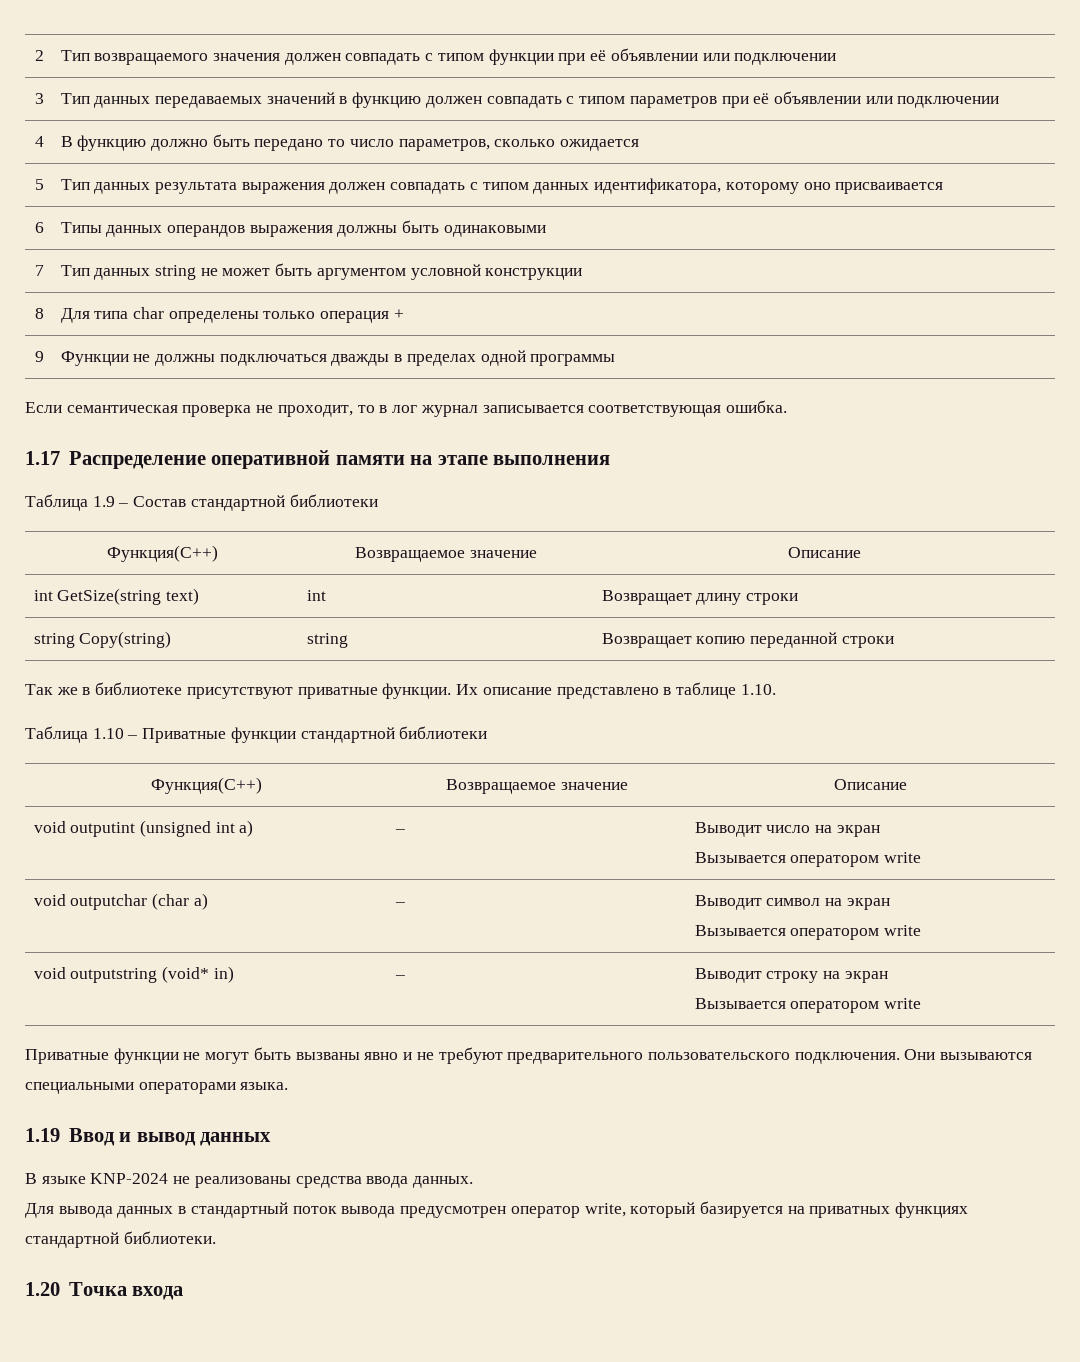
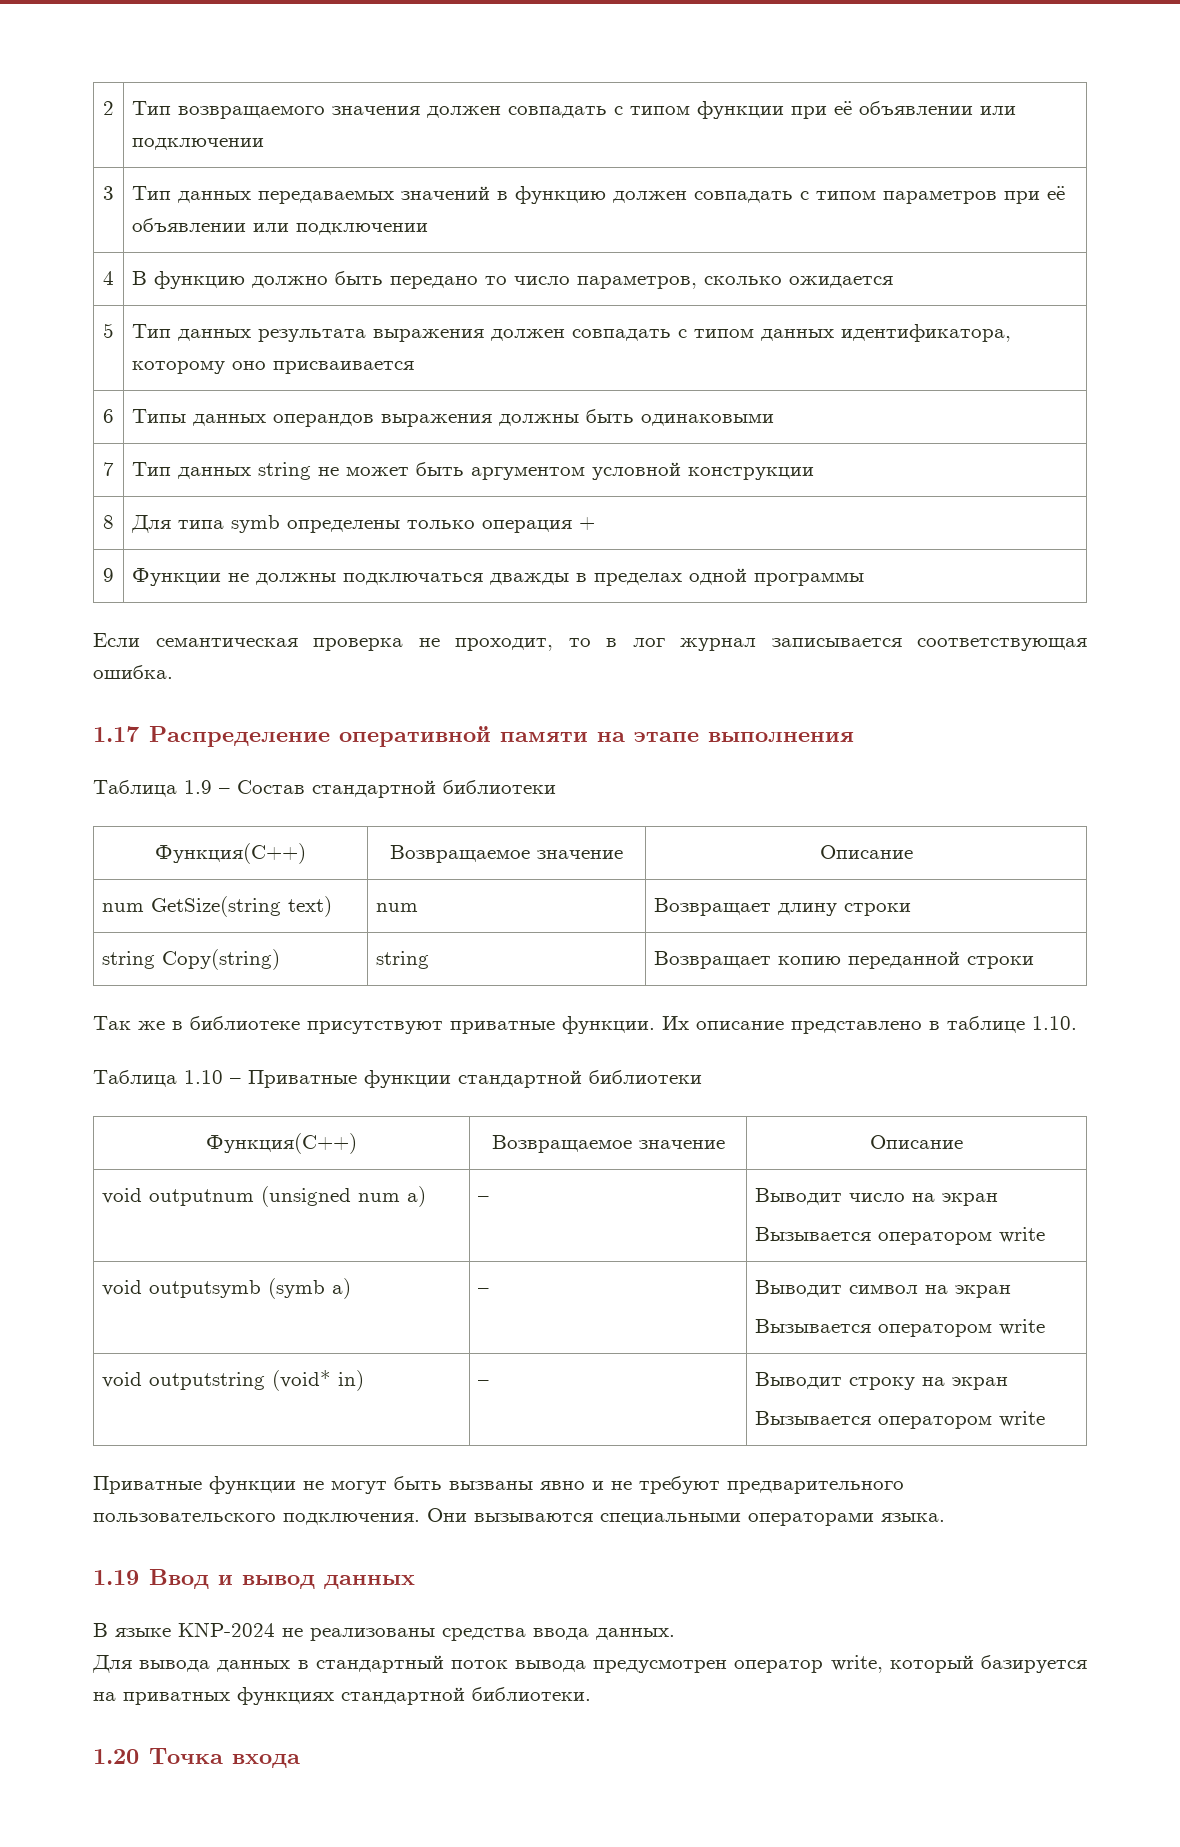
- 8 | Для типа char определены только операция +
+ 8 | Для типа symb определены только операция +
- int GetSize(string text) | int | Возвращает длину строки
+ num GetSize(string text) | num | Возвращает длину строки
- void outputint (unsigned int a) | – | Выводит число на экран
+ void outputnum (unsigned num a) | – | Выводит число на экран
- void outputchar (char a) | – | Выводит символ на экран
+ void outputsymb (symb a) | – | Выводит символ на экран

